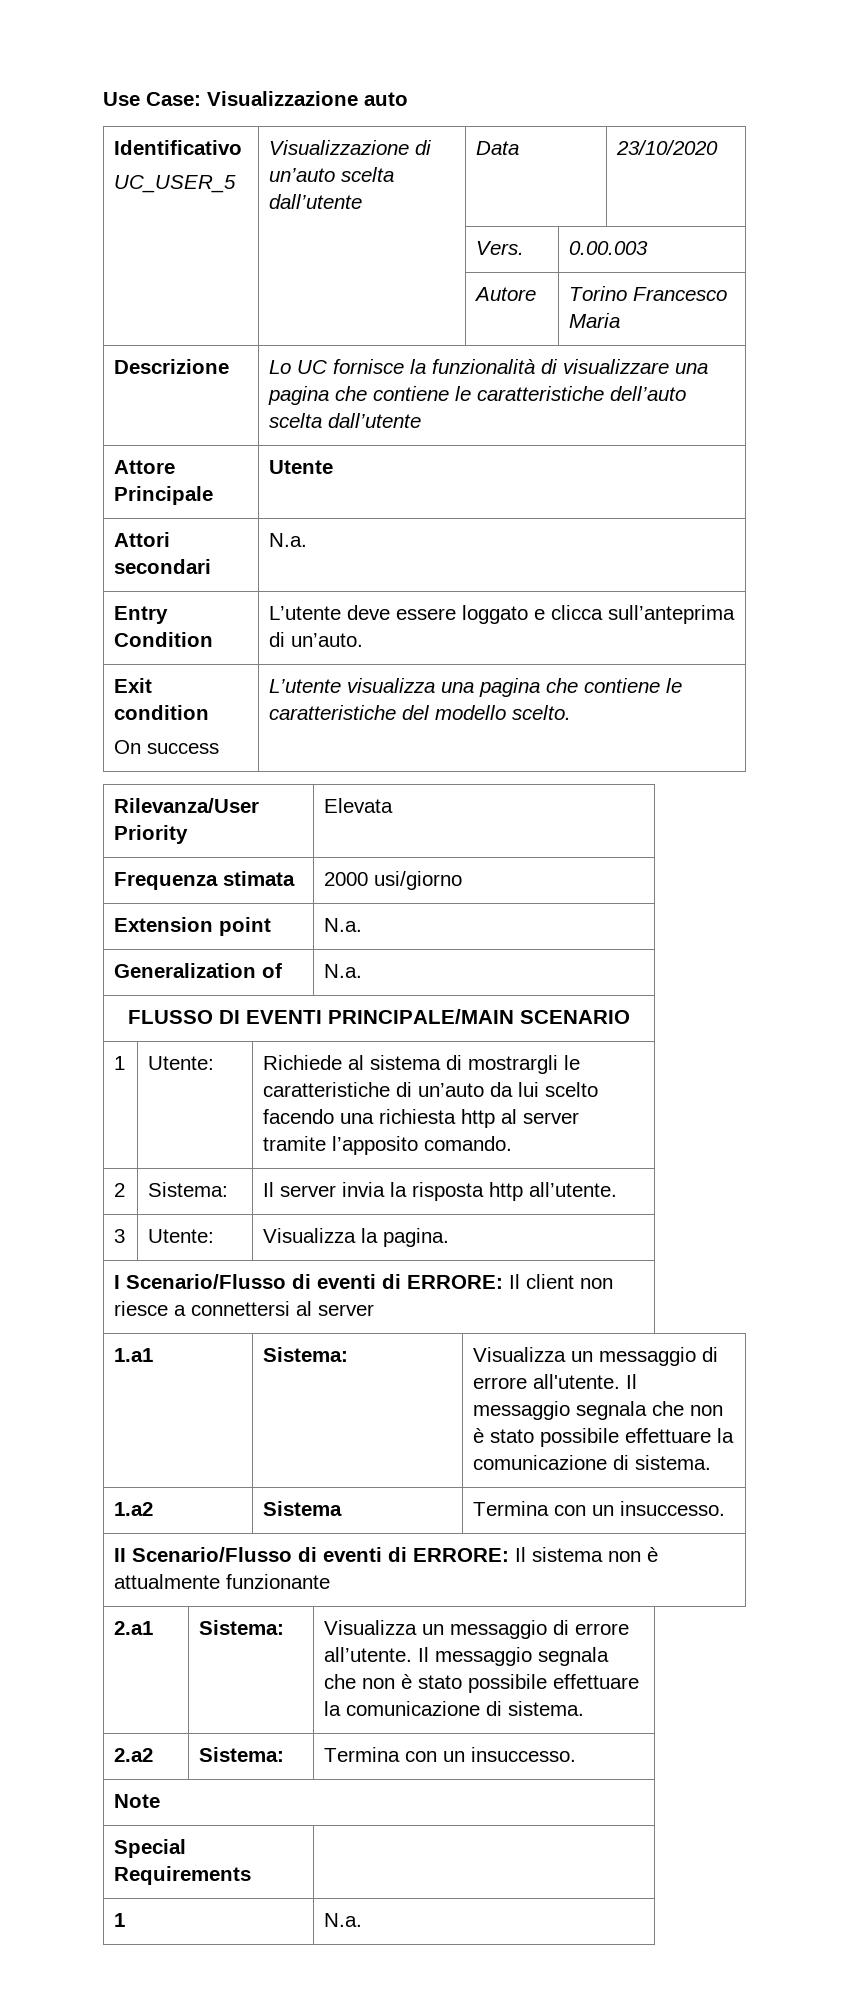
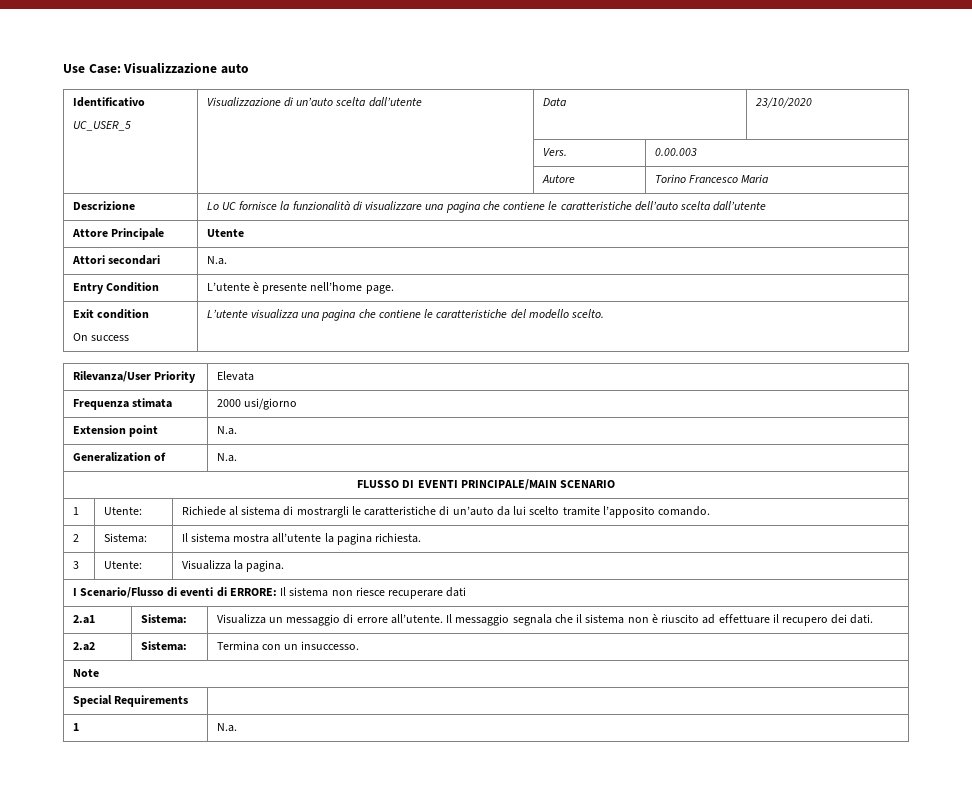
- Entry Condition | L’utente deve essere loggato e clicca sull’anteprima di un’auto.
+ Entry Condition | L’utente è presente nell’home page.
- 1 | Utente: | Richiede al sistema di mostrargli le caratteristiche di un’auto da lui scelto facendo una richiesta http al server tramite l’apposito comando.
+ 1 | Utente: | Richiede al sistema di mostrargli le caratteristiche di un’auto da lui scelto tramite l’apposito comando.
- 2 | Sistema: | Il server invia la risposta http all’utente.
+ 2 | Sistema: | Il sistema mostra all’utente la pagina richiesta.
- I Scenario/Flusso di eventi di ERRORE: Il client non riesce a connettersi al server
- 1.a1 | Sistema: | Visualizza un messaggio di errore all'utente. Il messaggio segnala che non è stato possibile effettuare la comunicazione di sistema.
- 1.a2 | Sistema | Termina con un insuccesso.
- II Scenario/Flusso di eventi di ERRORE: Il sistema non è attualmente funzionante
+ I Scenario/Flusso di eventi di ERRORE: Il sistema non riesce recuperare dati
- 2.a1 | Sistema: | Visualizza un messaggio di errore all’utente. Il messaggio segnala che non è stato possibile effettuare la comunicazione di sistema.
+ 2.a1 | Sistema: | Visualizza un messaggio di errore all’utente. Il messaggio segnala che il sistema non è riuscito ad effettuare il recupero dei dati.

